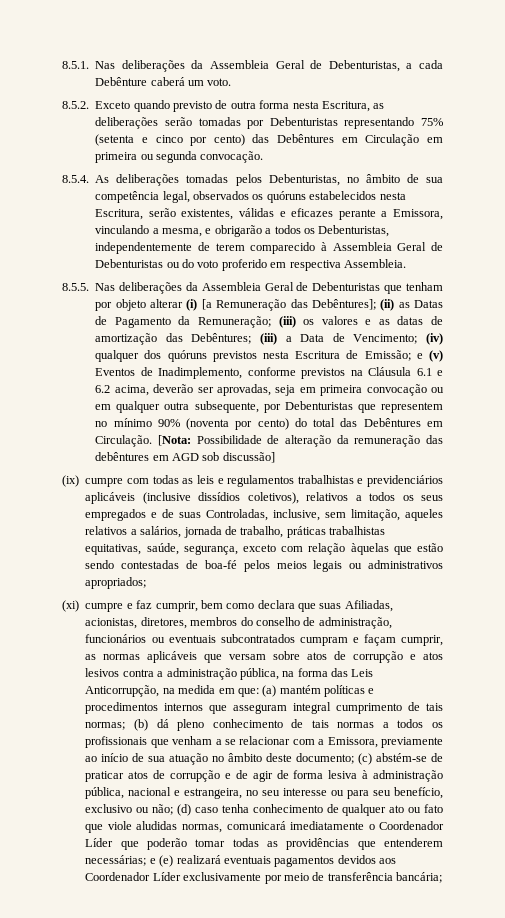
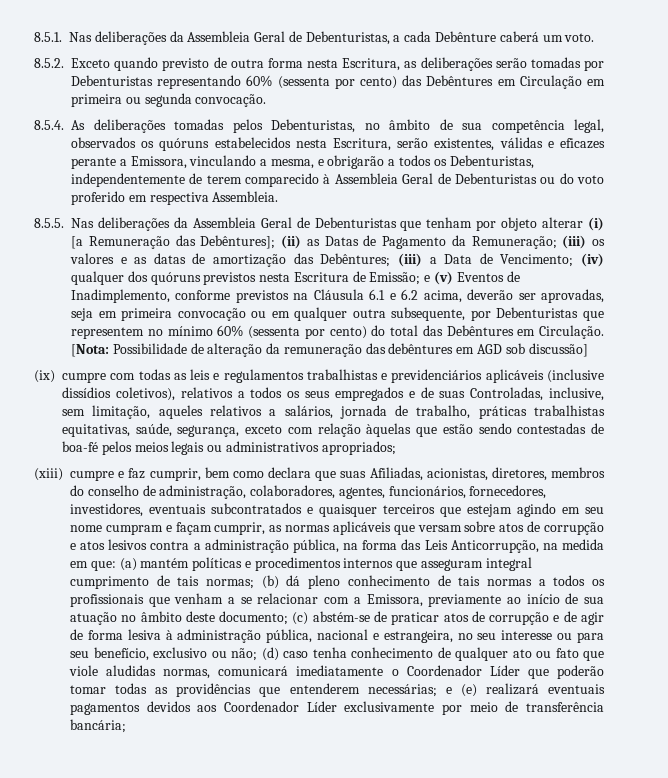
- 8.5.2. Exceto quando previsto de outra forma nesta Escritura, as deliberações serão tomadas por Debenturistas representando 75% (setenta e cinco por cento) das Debêntures em Circulação em primeira ou segunda convocação.
+ 8.5.2. Exceto quando previsto de outra forma nesta Escritura, as deliberações serão tomadas por Debenturistas representando 60% (sessenta por cento) das Debêntures em Circulação em primeira ou segunda convocação.
- e (v) Eventos de Inadimplemento, conforme previstos na Cláusula 6.1 e 6.2 acima, deverão ser aprovadas, seja em primeira convocação ou em qualquer outra subsequente, por Debenturistas que representem no mínimo 90% (noventa por cento) do total das Debêntures em Circulação.
+ e (v) Eventos de Inadimplemento, conforme previstos na Cláusula 6.1 e 6.2 acima, deverão ser aprovadas, seja em primeira convocação ou em qualquer outra subsequente, por Debenturistas que representem no mínimo 60% (sessenta por cento) do total das Debêntures em Circulação.
- (xi) cumpre e faz cumprir, bem como declara que suas Afiliadas, acionistas, diretores, membros do conselho de administração, funcionários ou eventuais subcontratados cumpram e façam cumprir, as normas aplicáveis que versam sobre atos de corrupção e atos lesivos contra a administração pública, na forma das Leis Anticorrupção, na medida em que:
+ (xiii) cumpre e faz cumprir, bem como declara que suas Afiliadas, acionistas, diretores, membros do conselho de administração, colaboradores, agentes, funcionários, fornecedores, investidores, eventuais subcontratados e quaisquer terceiros que estejam agindo em seu nome cumpram e façam cumprir, as normas aplicáveis que versam sobre atos de corrupção e atos lesivos contra a administração pública, na forma das Leis Anticorrupção, na medida em que:

